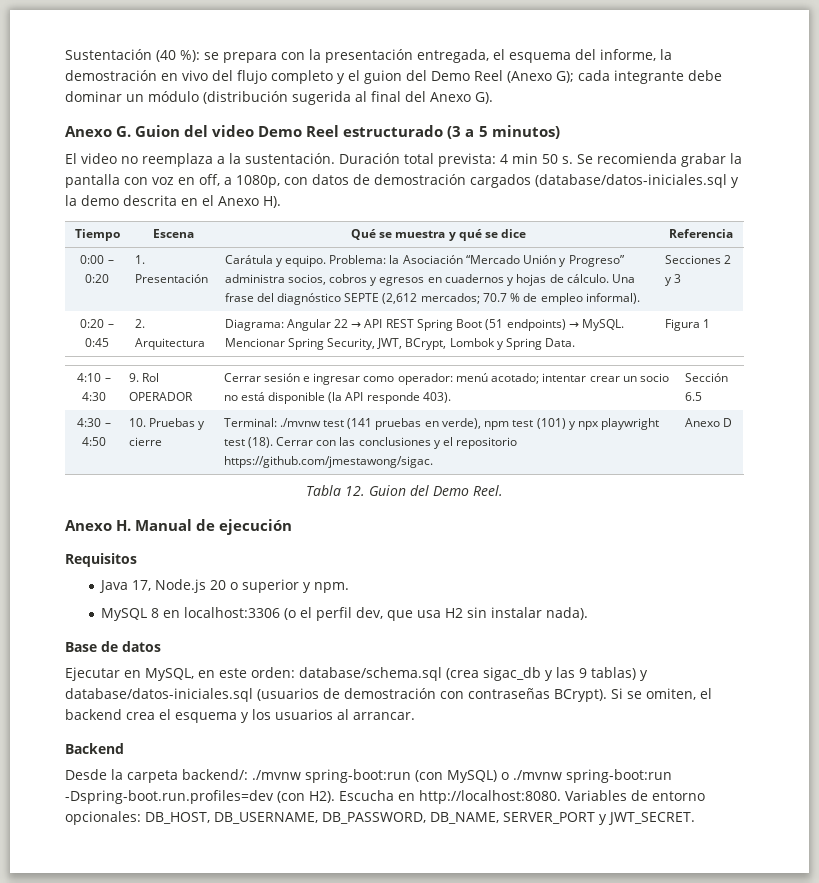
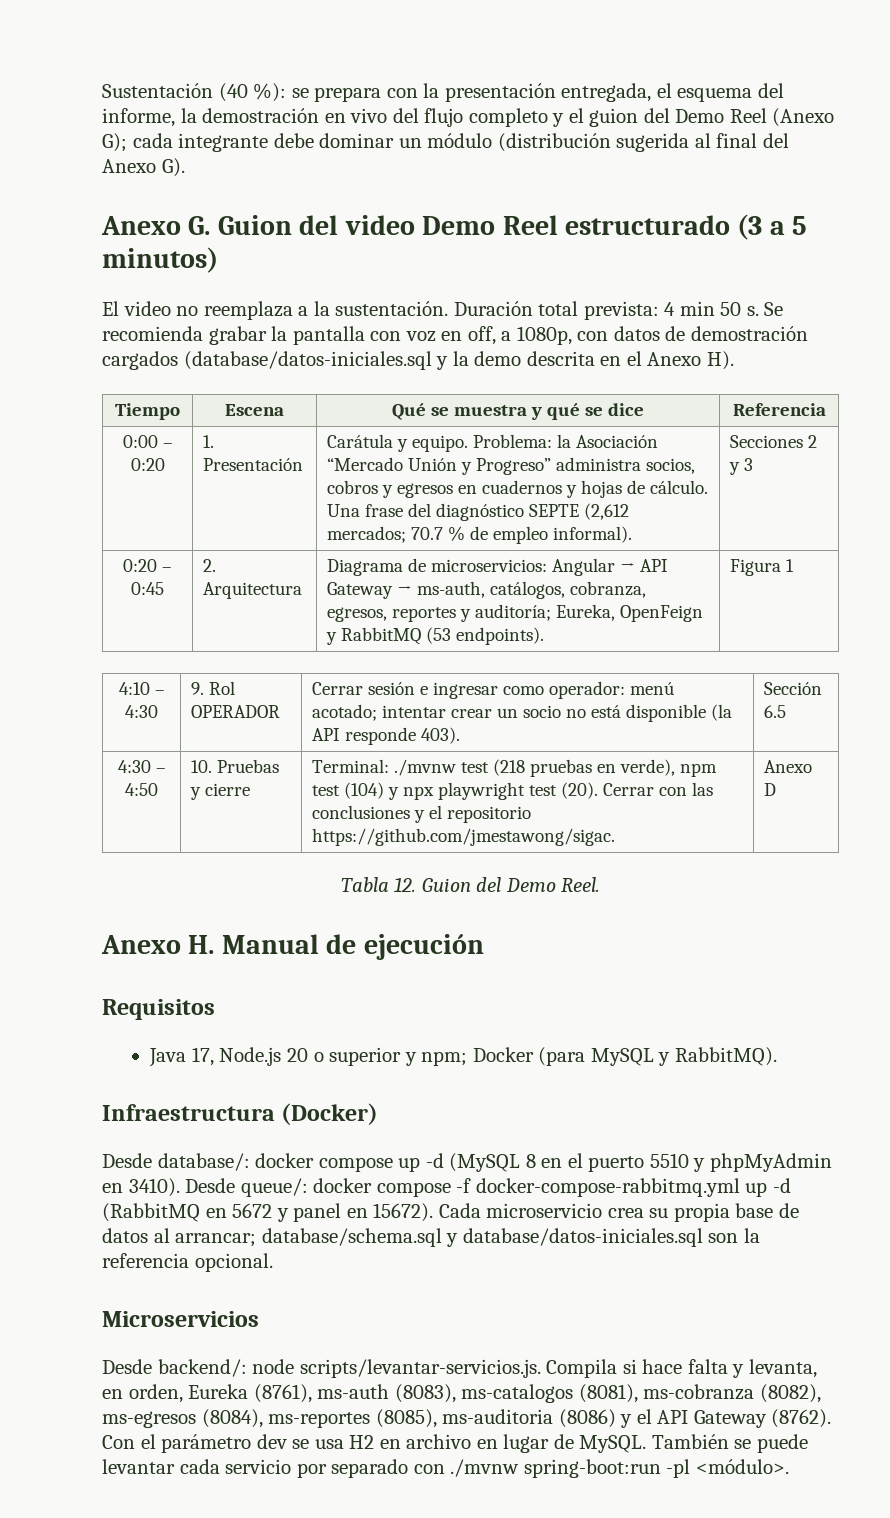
- 0:20 – 0:45 | 2. Arquitectura | Diagrama: Angular 22 → API REST Spring Boot (51 endpoints) → MySQL. Mencionar Spring Security, JWT, BCrypt, Lombok y Spring Data. | Figura 1
+ 0:20 – 0:45 | 2. Arquitectura | Diagrama de microservicios: Angular → API Gateway → ms-auth, catálogos, cobranza, egresos, reportes y auditoría; Eureka, OpenFeign y RabbitMQ (53 endpoints). | Figura 1
- 4:30 – 4:50 | 10. Pruebas y cierre | Terminal: ./mvnw test (141 pruebas en verde), npm test (101) y npx playwright test (18). Cerrar con las conclusiones y el repositorio https://github.com/jmestawong/sigac. | Anexo D
+ 4:30 – 4:50 | 10. Pruebas y cierre | Terminal: ./mvnw test (218 pruebas en verde), npm test (104) y npx playwright test (20). Cerrar con las conclusiones y el repositorio https://github.com/jmestawong/sigac. | Anexo D
- Java 17, Node.js 20 o superior y npm.
- MySQL 8 en localhost:3306 (o el perfil dev, que usa H2 sin instalar nada).
- Base de datos
- Ejecutar en MySQL, en este orden: database/schema.sql (crea sigac_db y las 9 tablas) y database/datos-iniciales.sql (usuarios de demostración con contraseñas BCrypt). Si se omiten, el backend crea el esquema y los usuarios al arrancar.
- Backend
- Desde la carpeta backend/: ./mvnw spring-boot:run (con MySQL) o ./mvnw spring-boot:run -Dspring-boot.run.profiles=dev (con H2). Escucha en http://localhost:8080. Variables de entorno opcionales: DB_HOST, DB_USERNAME, DB_PASSWORD, DB_NAME, SERVER_PORT y JWT_SECRET.
+ Java 17, Node.js 20 o superior y npm; Docker (para MySQL y RabbitMQ).
+ Infraestructura (Docker)
+ Desde database/: docker compose up -d (MySQL 8 en el puerto 5510 y phpMyAdmin en 3410). Desde queue/: docker compose -f docker-compose-rabbitmq.yml up -d (RabbitMQ en 5672 y panel en 15672). Cada microservicio crea su propia base de datos al arrancar; database/schema.sql y database/datos-iniciales.sql son la referencia opcional.
+ Microservicios
+ Desde backend/: node scripts/levantar-servicios.js. Compila si hace falta y levanta, en orden, Eureka (8761), ms-auth (8083), ms-catalogos (8081), ms-cobranza (8082), ms-egresos (8084), ms-reportes (8085), ms-auditoria (8086) y el API Gateway (8762). Con el parámetro dev se usa H2 en archivo en lugar de MySQL. También se puede levantar cada servicio por separado con ./mvnw spring-boot:run -pl <módulo>.

